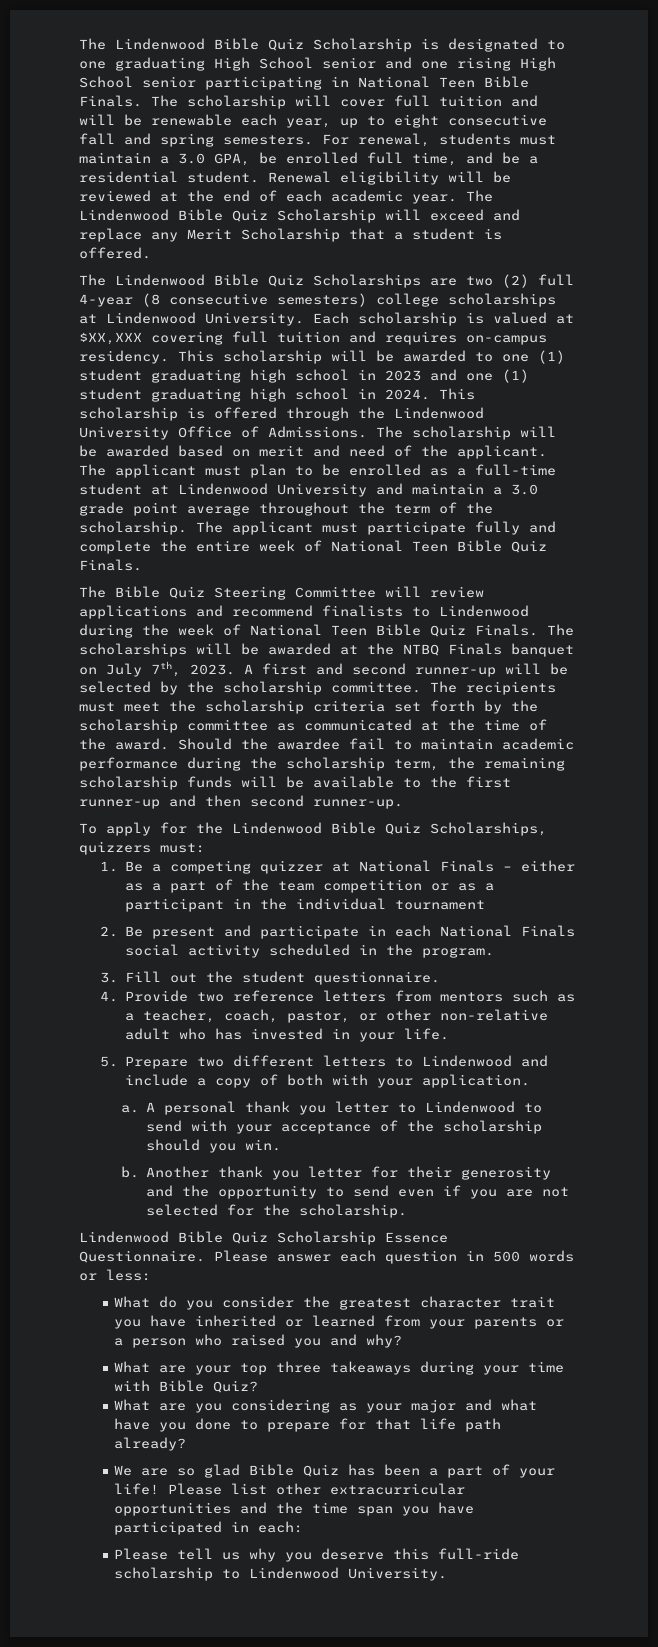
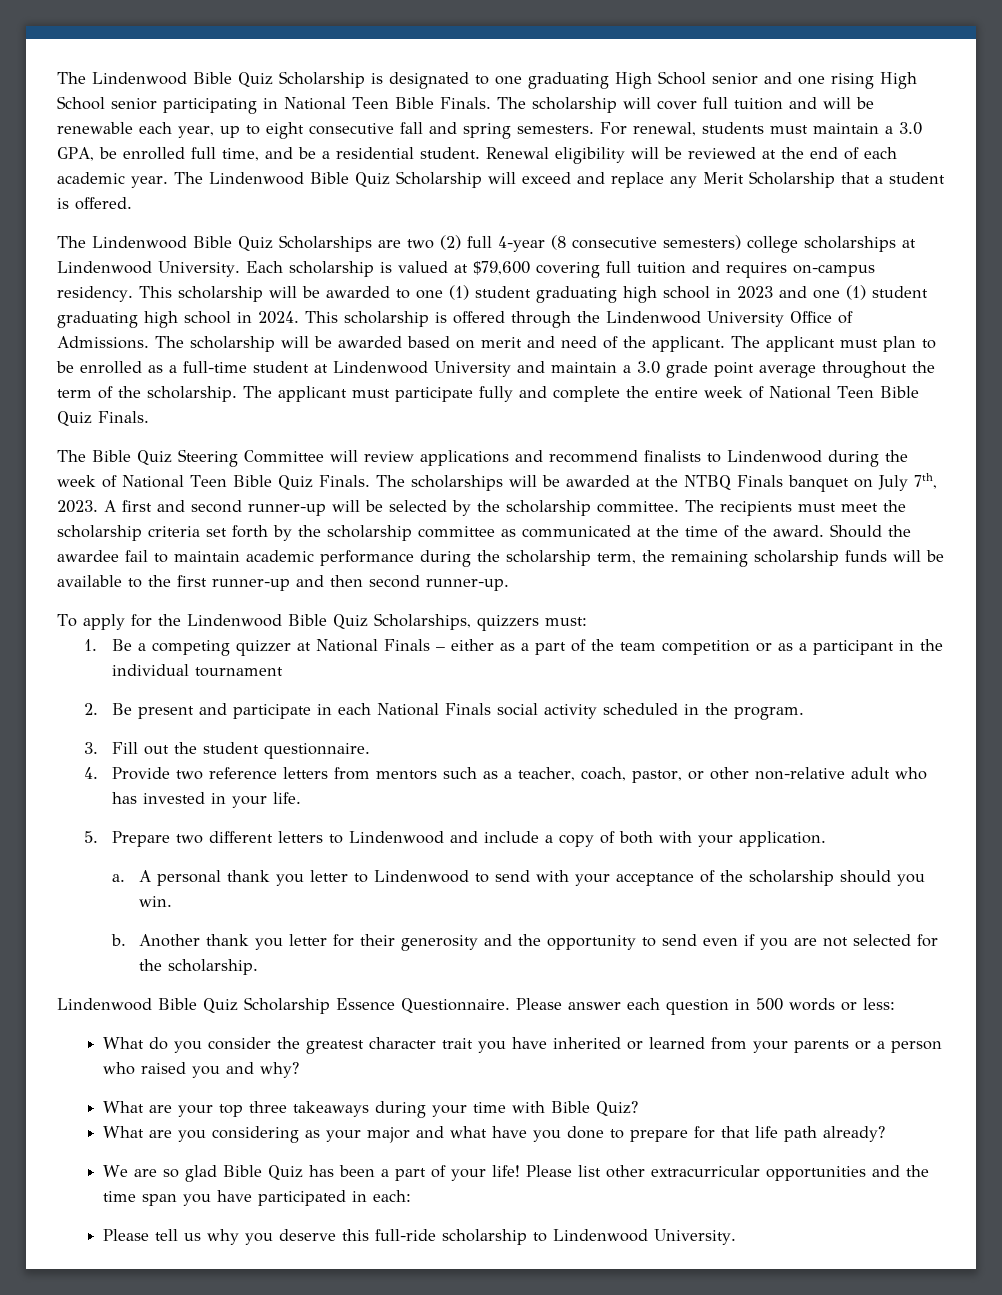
- Each scholarship is valued at $XX,XXX covering full tuition and requires on-campus residency.
+ Each scholarship is valued at $79,600 covering full tuition and requires on-campus residency.

